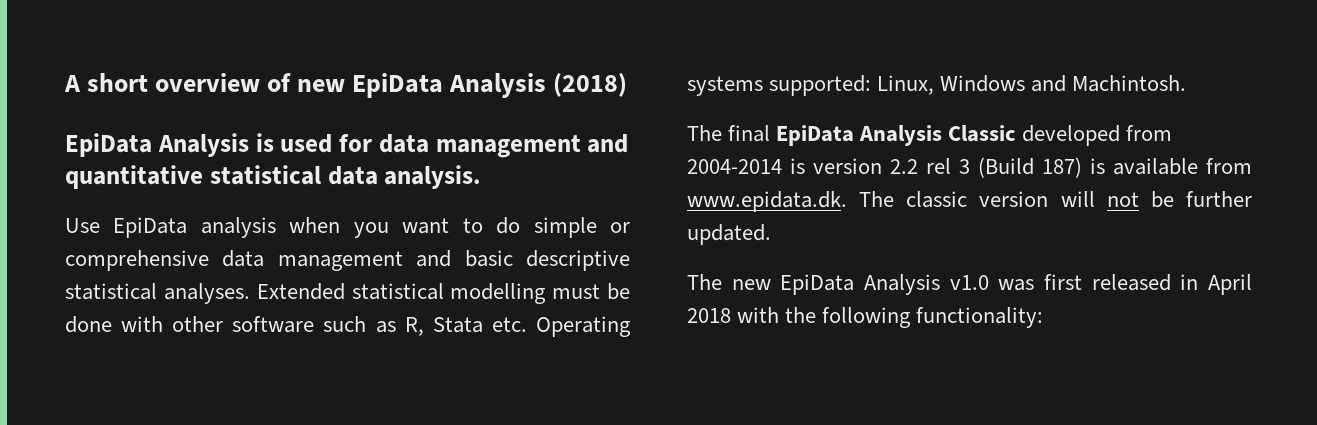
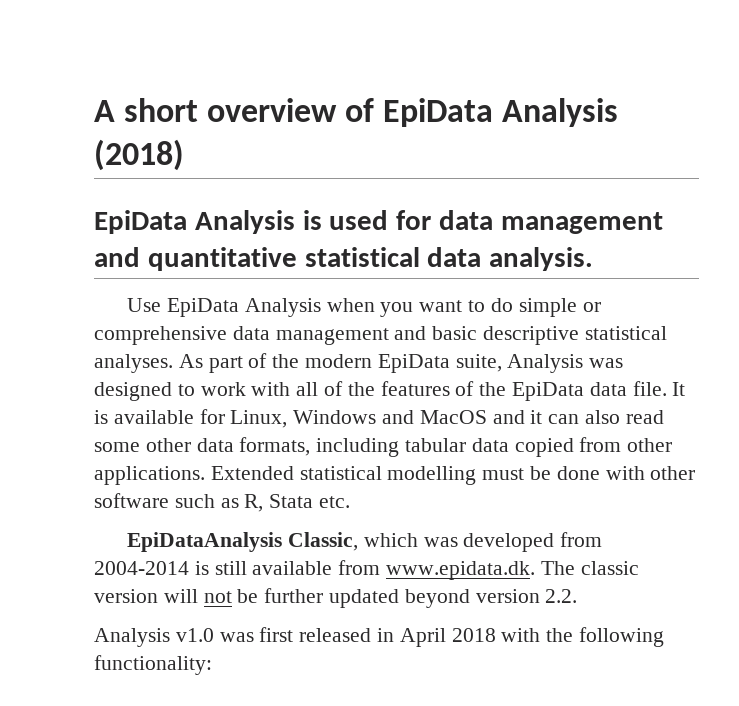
- A short overview of new EpiData Analysis (2018)
+ A short overview of EpiData Analysis (2018)
- Use EpiData analysis when you want to do simple or comprehensive data management and basic descriptive statistical analyses.
+ Use EpiData Analysis when you want to do simple or comprehensive data management and basic descriptive statistical analyses.
+ As part of the modern EpiData suite, Analysis was designed to work with all of the features of the EpiData data file. It is available for Linux, Windows and MacOS and it can also read some other data formats, including tabular data copied from other applications.
- Extended statistical modelling must be done with other software such as R, Stata etc. Operating systems supported: Linux, Windows and Machintosh.
- The final EpiData Analysis Classic developed from 2004-2014 is version 2.2 rel 3 (Build 187) is available from www.epidata.dk. The classic version will not be further updated.
- The new EpiData Analysis v1.0 was first released in April 2018 with the following functionality:
+ Extended statistical modelling must be done with other software such as R, Stata etc.
+ EpiDataAnalysis Classic, which was developed from 2004-2014 is still available from www.epidata.dk. The classic version will not be further updated beyond version 2.2.
+ Analysis v1.0 was first released in April 2018 with the following functionality:

